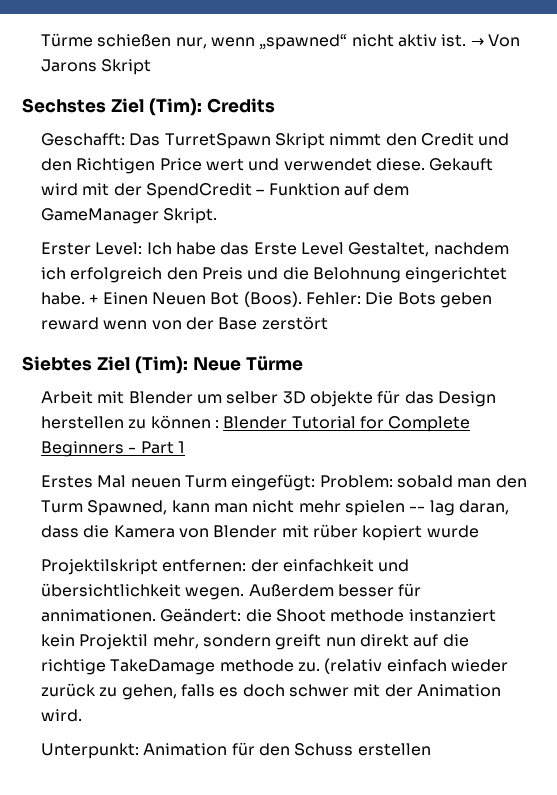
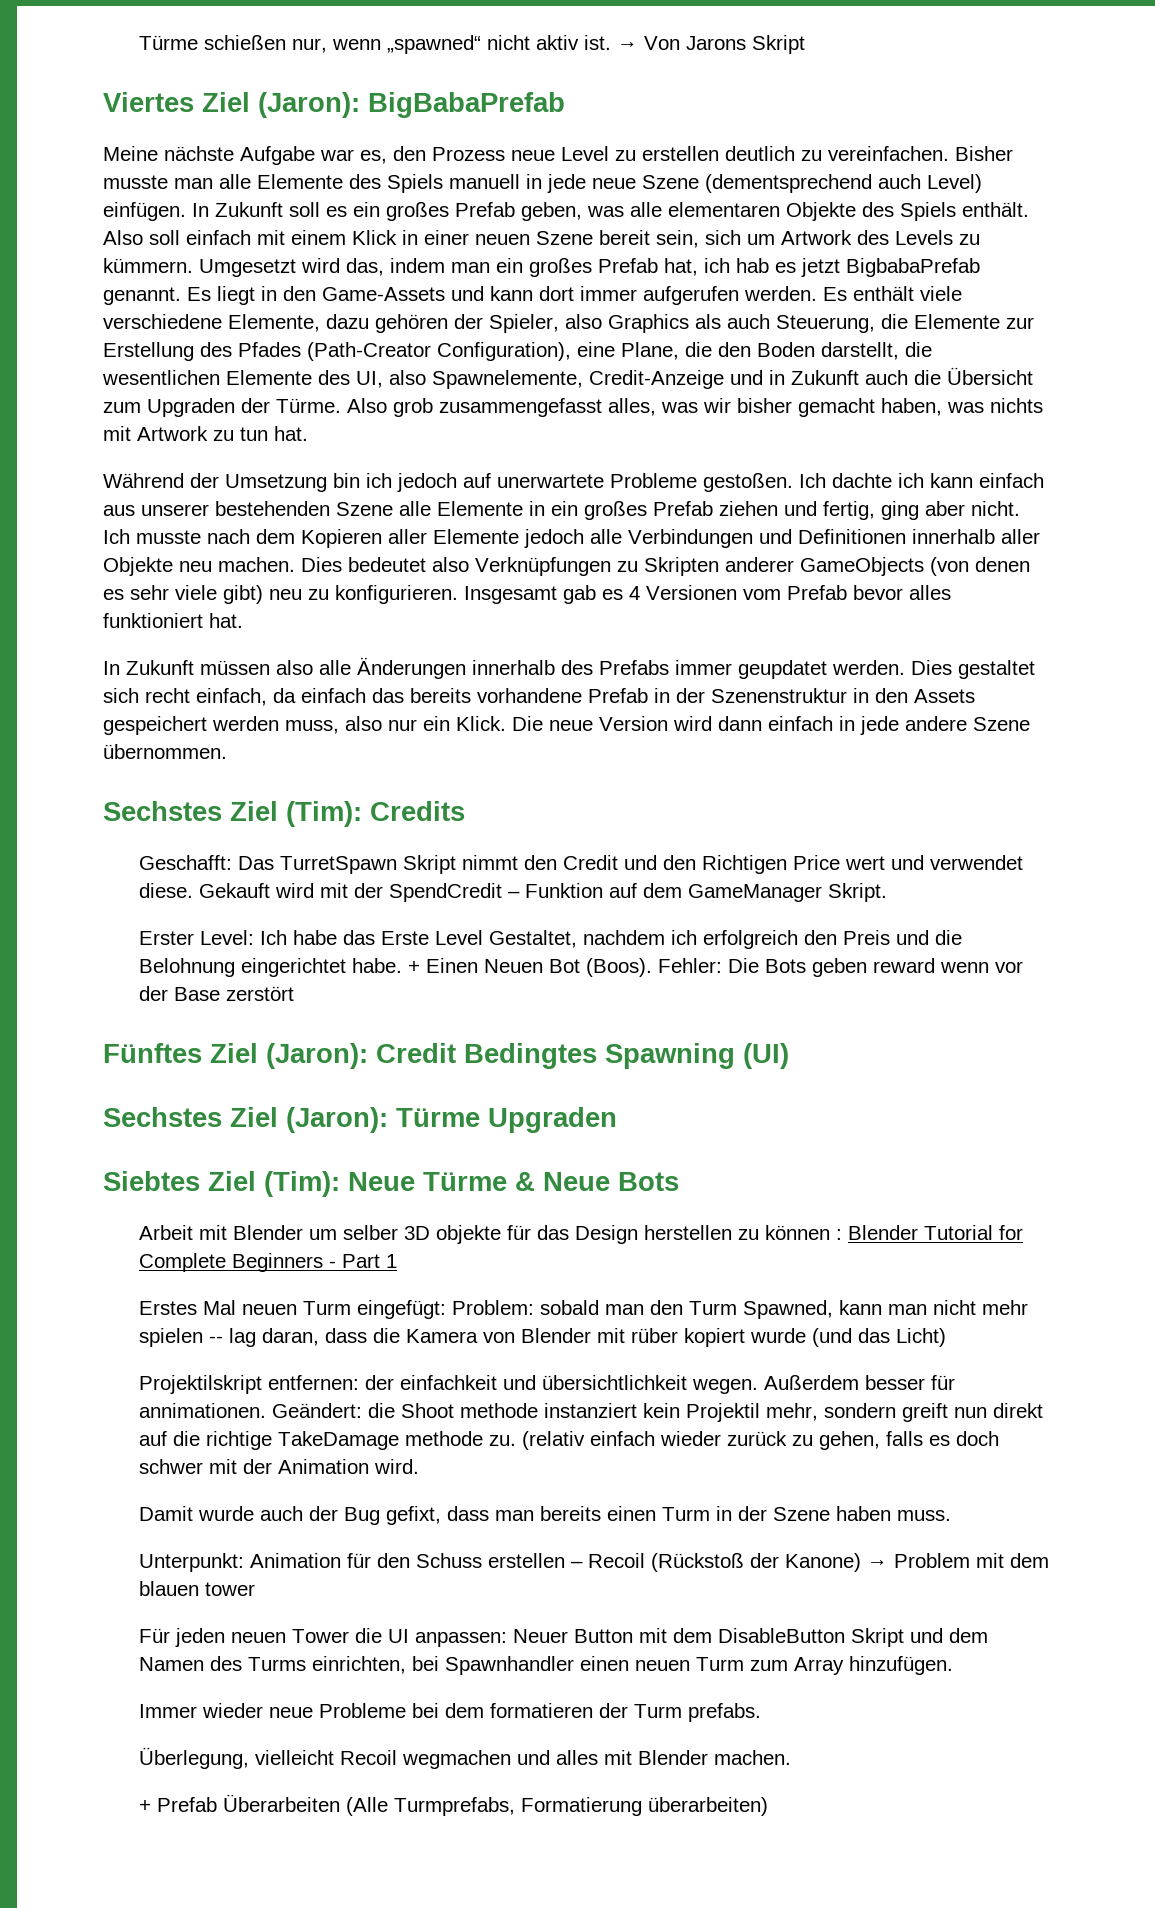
+ Viertes Ziel (Jaron): BigBabaPrefab
+ Meine nächste Aufgabe war es, den Prozess neue Level zu erstellen deutlich zu vereinfachen. Bisher musste man alle Elemente des Spiels manuell in jede neue Szene (dementsprechend auch Level) einfügen. In Zukunft soll es ein großes Prefab geben, was alle elementaren Objekte des Spiels enthält. Also soll einfach mit einem Klick in einer neuen Szene bereit sein, sich um Artwork des Levels zu kümmern. Umgesetzt wird das, indem man ein großes Prefab hat, ich hab es jetzt BigbabaPrefab genannt. Es liegt in den Game-Assets und kann dort immer aufgerufen werden. Es enthält viele verschiedene Elemente, dazu gehören der Spieler, also Graphics als auch Steuerung, die Elemente zur Erstellung des Pfades (Path-Creator Configuration), eine Plane, die den Boden darstellt, die wesentlichen Elemente des UI, also Spawnelemente, Credit-Anzeige und in Zukunft auch die Übersicht zum Upgraden der Türme. Also grob zusammengefasst alles, was wir bisher gemacht haben, was nichts mit Artwork zu tun hat.
+ Während der Umsetzung bin ich jedoch auf unerwartete Probleme gestoßen. Ich dachte ich kann einfach aus unserer bestehenden Szene alle Elemente in ein großes Prefab ziehen und fertig, ging aber nicht. Ich musste nach dem Kopieren aller Elemente jedoch alle Verbindungen und Definitionen innerhalb aller Objekte neu machen. Dies bedeutet also Verknüpfungen zu Skripten anderer GameObjects (von denen es sehr viele gibt) neu zu konfigurieren. Insgesamt gab es 4 Versionen vom Prefab bevor alles funktioniert hat.
+ In Zukunft müssen also alle Änderungen innerhalb des Prefabs immer geupdatet werden. Dies gestaltet sich recht einfach, da einfach das bereits vorhandene Prefab in der Szenenstruktur in den Assets gespeichert werden muss, also nur ein Klick. Die neue Version wird dann einfach in jede andere Szene übernommen.
- Fehler: Die Bots geben reward wenn von der Base zerstört
+ Fehler: Die Bots geben reward wenn vor der Base zerstört
+ Fünftes Ziel (Jaron): Credit Bedingtes Spawning (UI)
+ Sechstes Ziel (Jaron): Türme Upgraden
- Siebtes Ziel (Tim): Neue Türme
+ Siebtes Ziel (Tim): Neue Türme & Neue Bots
- Erstes Mal neuen Turm eingefügt: Problem: sobald man den Turm Spawned, kann man nicht mehr spielen -- lag daran, dass die Kamera von Blender mit rüber kopiert wurde
+ Erstes Mal neuen Turm eingefügt: Problem: sobald man den Turm Spawned, kann man nicht mehr spielen -- lag daran, dass die Kamera von Blender mit rüber kopiert wurde (und das Licht)
+ Damit wurde auch der Bug gefixt, dass man bereits einen Turm in der Szene haben muss.
- Unterpunkt: Animation für den Schuss erstellen
+ Unterpunkt: Animation für den Schuss erstellen – Recoil (Rückstoß der Kanone) → Problem mit dem blauen tower
+ Für jeden neuen Tower die UI anpassen: Neuer Button mit dem DisableButton Skript und dem Namen des Turms einrichten, bei Spawnhandler einen neuen Turm zum Array hinzufügen.
+ Immer wieder neue Probleme bei dem formatieren der Turm prefabs.
+ Überlegung, vielleicht Recoil wegmachen und alles mit Blender machen.
+ + Prefab Überarbeiten (Alle Turmprefabs, Formatierung überarbeiten)

